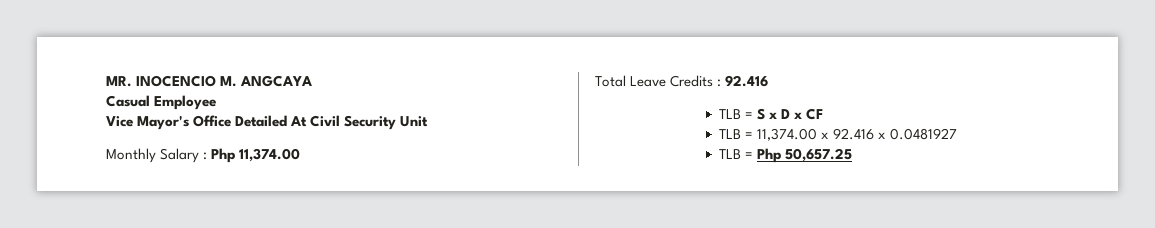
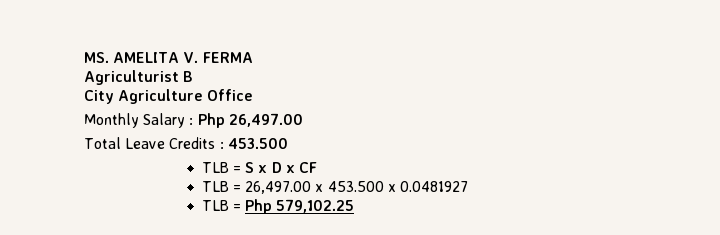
- MR. INOCENCIO M. ANGCAYA
- Casual Employee
- Vice Mayor's Office Detailed At Civil Security Unit
+ MS. AMELITA V. FERMA
+ Agriculturist B
+ City Agriculture Office
- Monthly Salary : Php 11,374.00
+ Monthly Salary : Php 26,497.00
- Total Leave Credits : 92.416
+ Total Leave Credits : 453.500
- TLB = 11,374.00 x 92.416 x 0.0481927
+ TLB = 26,497.00 x 453.500 x 0.0481927
- TLB = Php 50,657.25
+ TLB = Php 579,102.25

